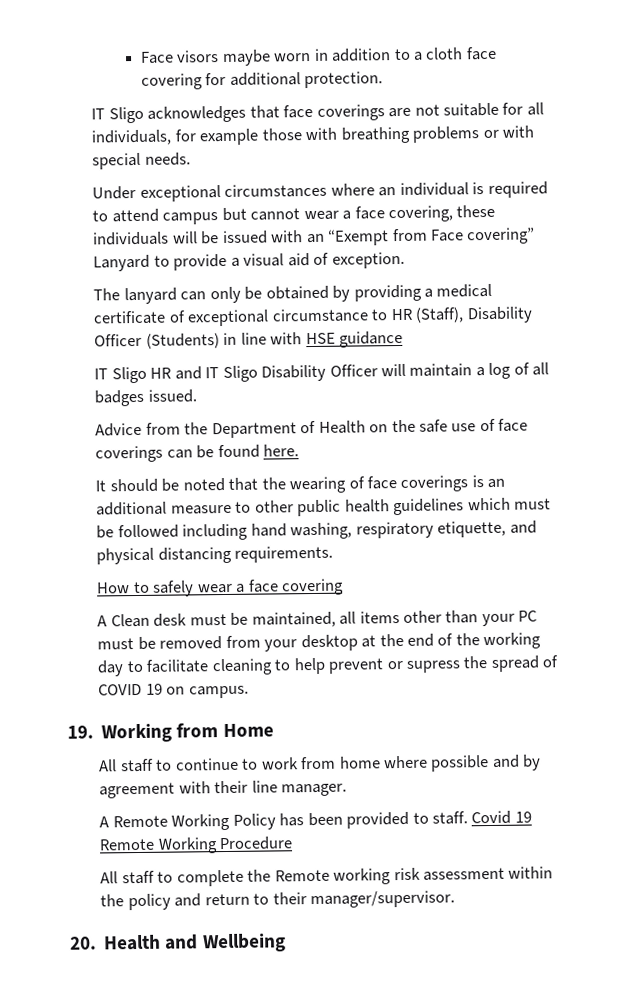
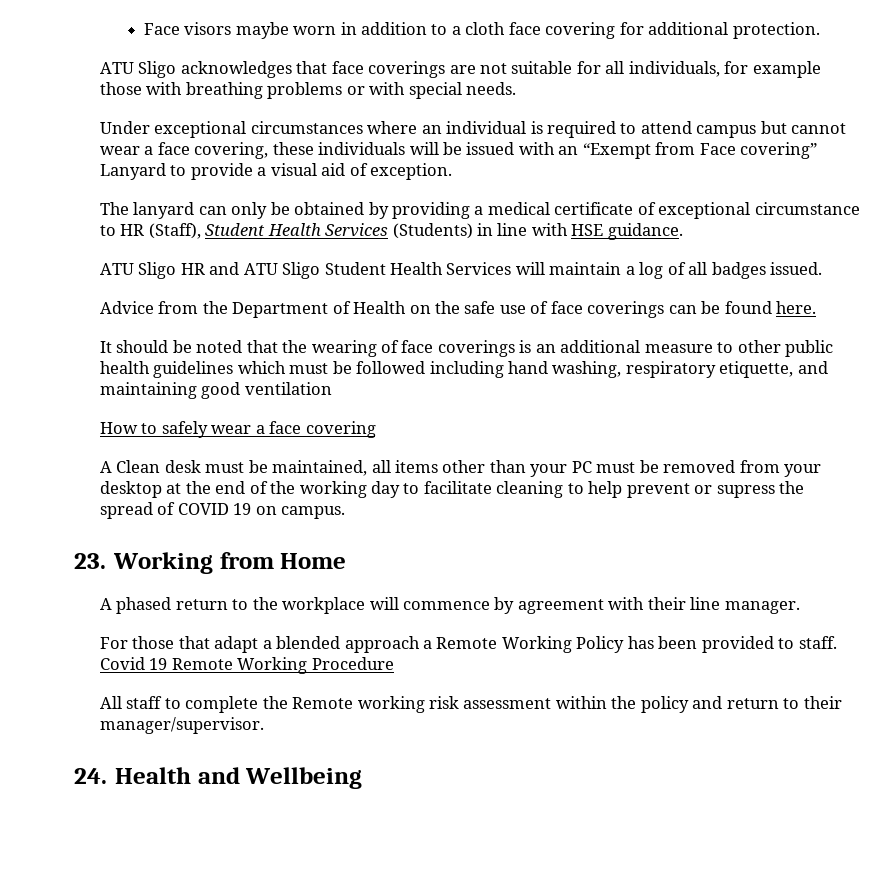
- IT Sligo acknowledges that face coverings are not suitable for all individuals, for example those with breathing problems or with special needs.
+ ATU Sligo acknowledges that face coverings are not suitable for all individuals, for example those with breathing problems or with special needs.
- The lanyard can only be obtained by providing a medical certificate of exceptional circumstance to HR (Staff), Disability Officer (Students) in line with HSE guidance
- IT Sligo HR and IT Sligo Disability Officer will maintain a log of all badges issued.
+ The lanyard can only be obtained by providing a medical certificate of exceptional circumstance to HR (Staff), Student Health Services (Students) in line with HSE guidance.
+ ATU Sligo HR and ATU Sligo Student Health Services will maintain a log of all badges issued.
- It should be noted that the wearing of face coverings is an additional measure to other public health guidelines which must be followed including hand washing, respiratory etiquette, and physical distancing requirements.
+ It should be noted that the wearing of face coverings is an additional measure to other public health guidelines which must be followed including hand washing, respiratory etiquette, and maintaining good ventilation
- 19. Working from Home
+ 23. Working from Home
- All staff to continue to work from home where possible and by agreement with their line manager.
+ A phased return to the workplace will commence by agreement with their line manager.
- A Remote Working Policy has been provided to staff.
+ For those that adapt a blended approach a Remote Working Policy has been provided to staff.
- 20. Health and Wellbeing
+ 24. Health and Wellbeing

